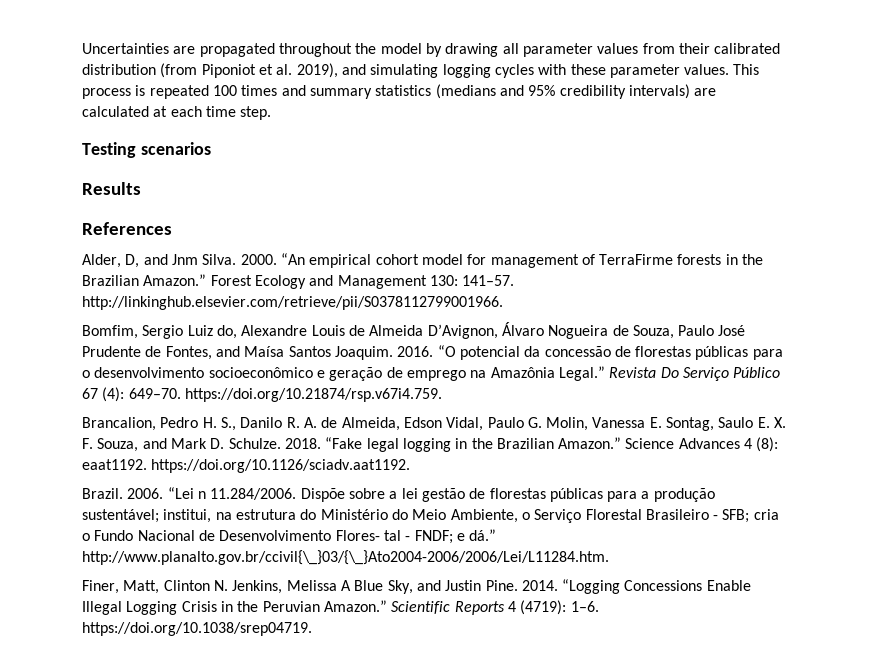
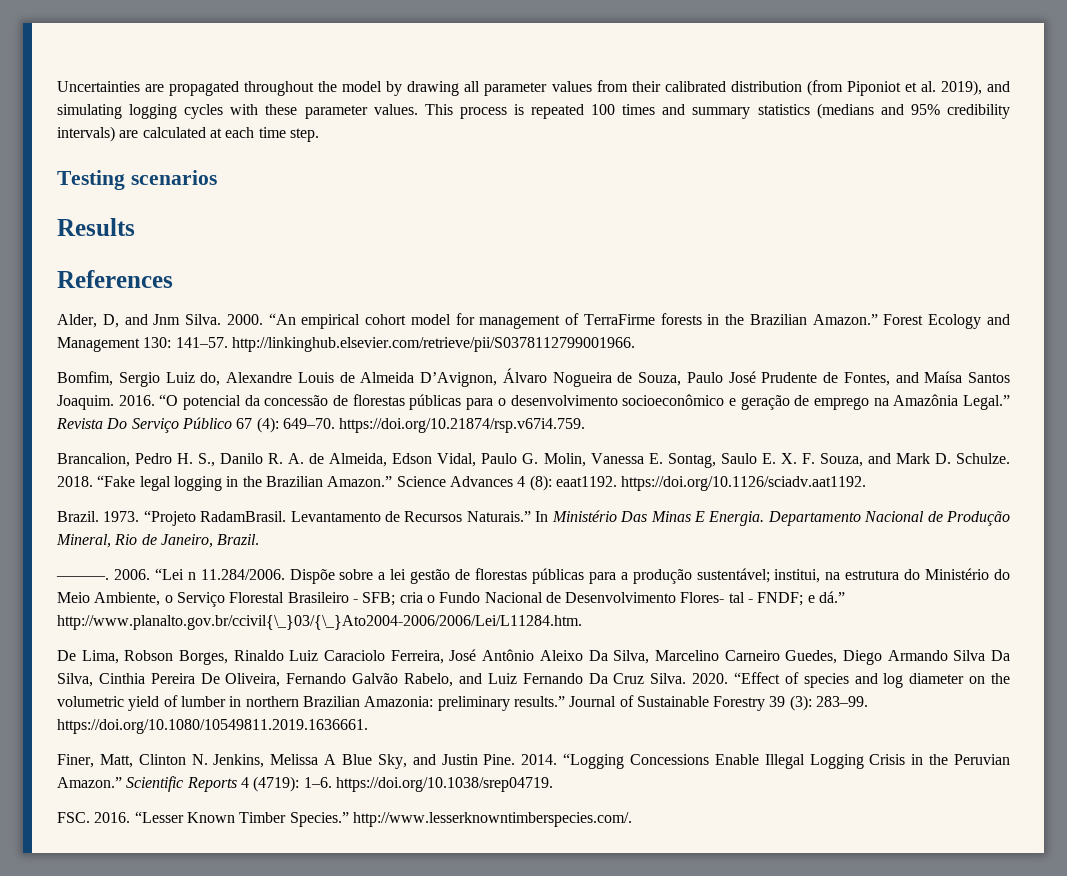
+ 1973. “Projeto RadamBrasil. Levantamento de Recursos Naturais.” In Ministério Das Minas E Energia. Departamento Nacional de Produção Mineral, Rio de Janeiro, Brazil.
+ ———.
+ De Lima, Robson Borges, Rinaldo Luiz Caraciolo Ferreira, José Antônio Aleixo Da Silva, Marcelino Carneiro Guedes, Diego Armando Silva Da Silva, Cinthia Pereira De Oliveira, Fernando Galvão Rabelo, and Luiz Fernando Da Cruz Silva. 2020. “Effect of species and log diameter on the volumetric yield of lumber in northern Brazilian Amazonia: preliminary results.” Journal of Sustainable Forestry 39 (3): 283–99. https://doi.org/10.1080/10549811.2019.1636661.
+ FSC. 2016. “Lesser Known Timber Species.” http://www.lesserknowntimberspecies.com/.

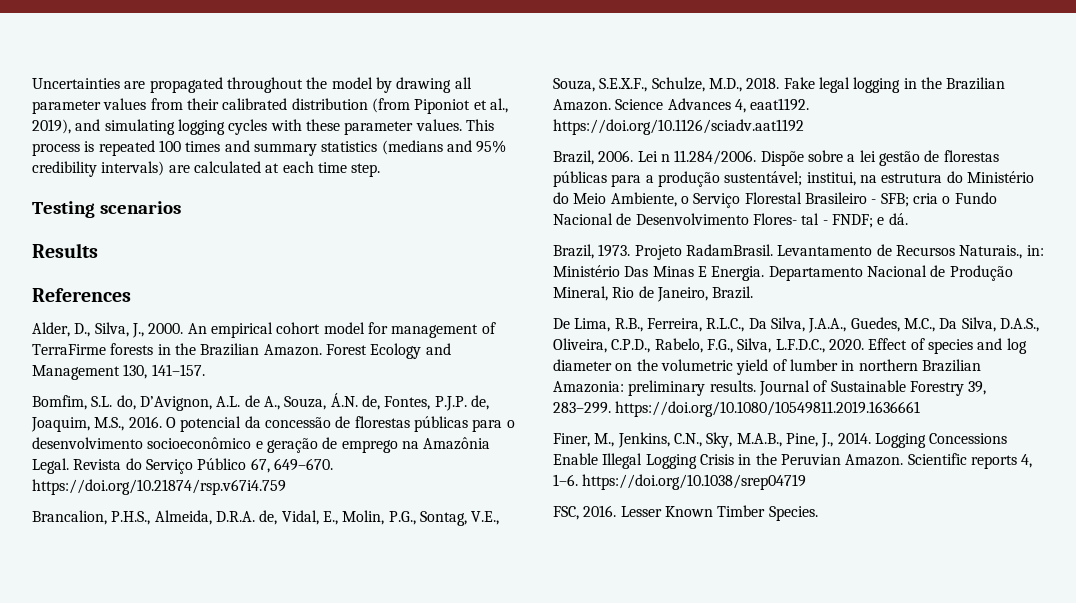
- Uncertainties are propagated throughout the model by drawing all parameter values from their calibrated distribution (from Piponiot et al. 2019), and simulating logging cycles with these parameter values.
+ Uncertainties are propagated throughout the model by drawing all parameter values from their calibrated distribution (from Piponiot et al., 2019), and simulating logging cycles with these parameter values.
- Alder, D, and Jnm Silva. 2000. “An empirical cohort model for management of TerraFirme forests in the Brazilian Amazon.”
+ Alder, D., Silva, J., 2000. An empirical cohort model for management of TerraFirme forests in the Brazilian Amazon.
- Forest Ecology and Management 130: 141–57. http://linkinghub.elsevier.com/retrieve/pii/S0378112799001966.
- Bomfim, Sergio Luiz do, Alexandre Louis de Almeida D’Avignon, Álvaro Nogueira de Souza, Paulo José Prudente de Fontes, and Maísa Santos Joaquim. 2016. “O potencial da concessão de florestas públicas para o desenvolvimento socioeconômico e geração de emprego na Amazônia Legal.” Revista Do Serviço Público 67 (4): 649–70. https://doi.org/10.21874/rsp.v67i4.759.
- Brancalion, Pedro H. S., Danilo R. A. de Almeida, Edson Vidal, Paulo G. Molin, Vanessa E. Sontag, Saulo E. X. F. Souza, and Mark D. Schulze. 2018. “Fake legal logging in the Brazilian Amazon.”
+ Forest Ecology and Management 130, 141–157.
+ Bomfim, S.L. do, D’Avignon, A.L. de A., Souza, Á.N. de, Fontes, P.J.P. de, Joaquim, M.S., 2016. O potencial da concessão de florestas públicas para o desenvolvimento socioeconômico e geração de emprego na Amazônia Legal. Revista do Serviço Público 67, 649–670. https://doi.org/10.21874/rsp.v67i4.759
+ Brancalion, P.H.S., Almeida, D.R.A. de, Vidal, E., Molin, P.G., Sontag, V.E., Souza, S.E.X.F., Schulze, M.D., 2018. Fake legal logging in the Brazilian Amazon.
- Science Advances 4 (8): eaat1192. https://doi.org/10.1126/sciadv.aat1192.
- Brazil. 1973. “Projeto RadamBrasil. Levantamento de Recursos Naturais.” In Ministério Das Minas E Energia. Departamento Nacional de Produção Mineral, Rio de Janeiro, Brazil.
- ———. 2006. “Lei n 11.284/2006. Dispõe sobre a lei gestão de florestas públicas para a produção sustentável; institui, na estrutura do Ministério do Meio Ambiente, o Serviço Florestal Brasileiro - SFB; cria o Fundo Nacional de Desenvolvimento Flores- tal - FNDF; e dá.” http://www.planalto.gov.br/ccivil{\_}03/{\_}Ato2004-2006/2006/Lei/L11284.htm.
- De Lima, Robson Borges, Rinaldo Luiz Caraciolo Ferreira, José Antônio Aleixo Da Silva, Marcelino Carneiro Guedes, Diego Armando Silva Da Silva, Cinthia Pereira De Oliveira, Fernando Galvão Rabelo, and Luiz Fernando Da Cruz Silva. 2020. “Effect of species and log diameter on the volumetric yield of lumber in northern Brazilian Amazonia: preliminary results.”
+ Science Advances 4, eaat1192. https://doi.org/10.1126/sciadv.aat1192
+ Brazil, 2006. Lei n 11.284/2006. Dispõe sobre a lei gestão de florestas públicas para a produção sustentável; institui, na estrutura do Ministério do Meio Ambiente, o Serviço Florestal Brasileiro - SFB; cria o Fundo Nacional de Desenvolvimento Flores- tal - FNDF; e dá.
+ Brazil, 1973. Projeto RadamBrasil. Levantamento de Recursos Naturais., in: Ministério Das Minas E Energia. Departamento Nacional de Produção Mineral, Rio de Janeiro, Brazil.
+ De Lima, R.B., Ferreira, R.L.C., Da Silva, J.A.A., Guedes, M.C., Da Silva, D.A.S., Oliveira, C.P.D., Rabelo, F.G., Silva, L.F.D.C., 2020. Effect of species and log diameter on the volumetric yield of lumber in northern Brazilian Amazonia: preliminary results.
- Journal of Sustainable Forestry 39 (3): 283–99. https://doi.org/10.1080/10549811.2019.1636661.
- Finer, Matt, Clinton N. Jenkins, Melissa A Blue Sky, and Justin Pine. 2014. “Logging Concessions Enable Illegal Logging Crisis in the Peruvian Amazon.” Scientific Reports 4 (4719): 1–6. https://doi.org/10.1038/srep04719.
- FSC. 2016. “Lesser Known Timber Species.” http://www.lesserknowntimberspecies.com/.
+ Journal of Sustainable Forestry 39, 283–299. https://doi.org/10.1080/10549811.2019.1636661
+ Finer, M., Jenkins, C.N., Sky, M.A.B., Pine, J., 2014. Logging Concessions Enable Illegal Logging Crisis in the Peruvian Amazon. Scientific reports 4, 1–6. https://doi.org/10.1038/srep04719
+ FSC, 2016. Lesser Known Timber Species.

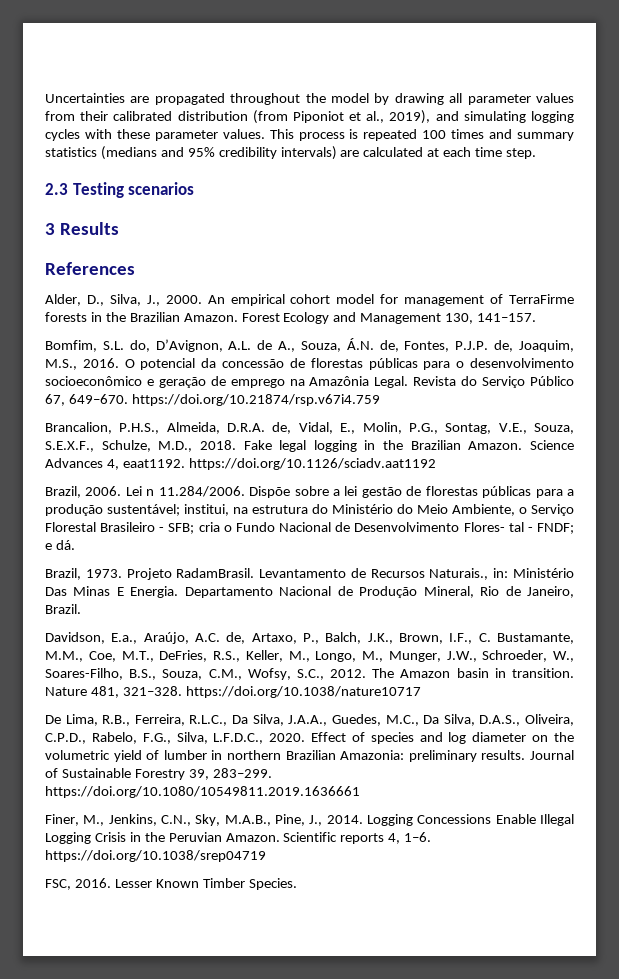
- Testing scenarios
+ 2.3 Testing scenarios
- Results
+ 3 Results
+ Davidson, E.a., Araújo, A.C. de, Artaxo, P., Balch, J.K., Brown, I.F., C. Bustamante, M.M., Coe, M.T., DeFries, R.S., Keller, M., Longo, M., Munger, J.W., Schroeder, W., Soares-Filho, B.S., Souza, C.M., Wofsy, S.C., 2012. The Amazon basin in transition. Nature 481, 321–328. https://doi.org/10.1038/nature10717

